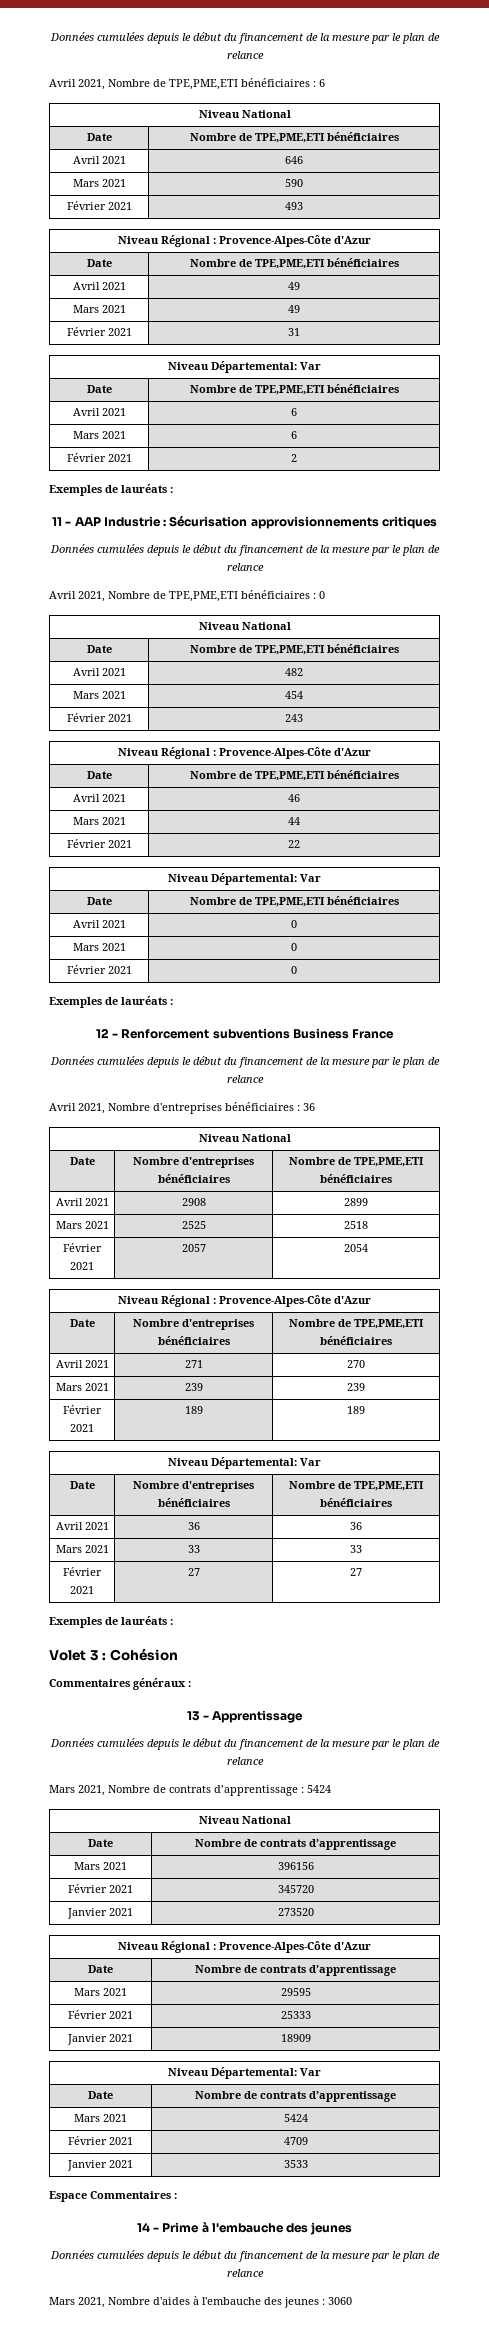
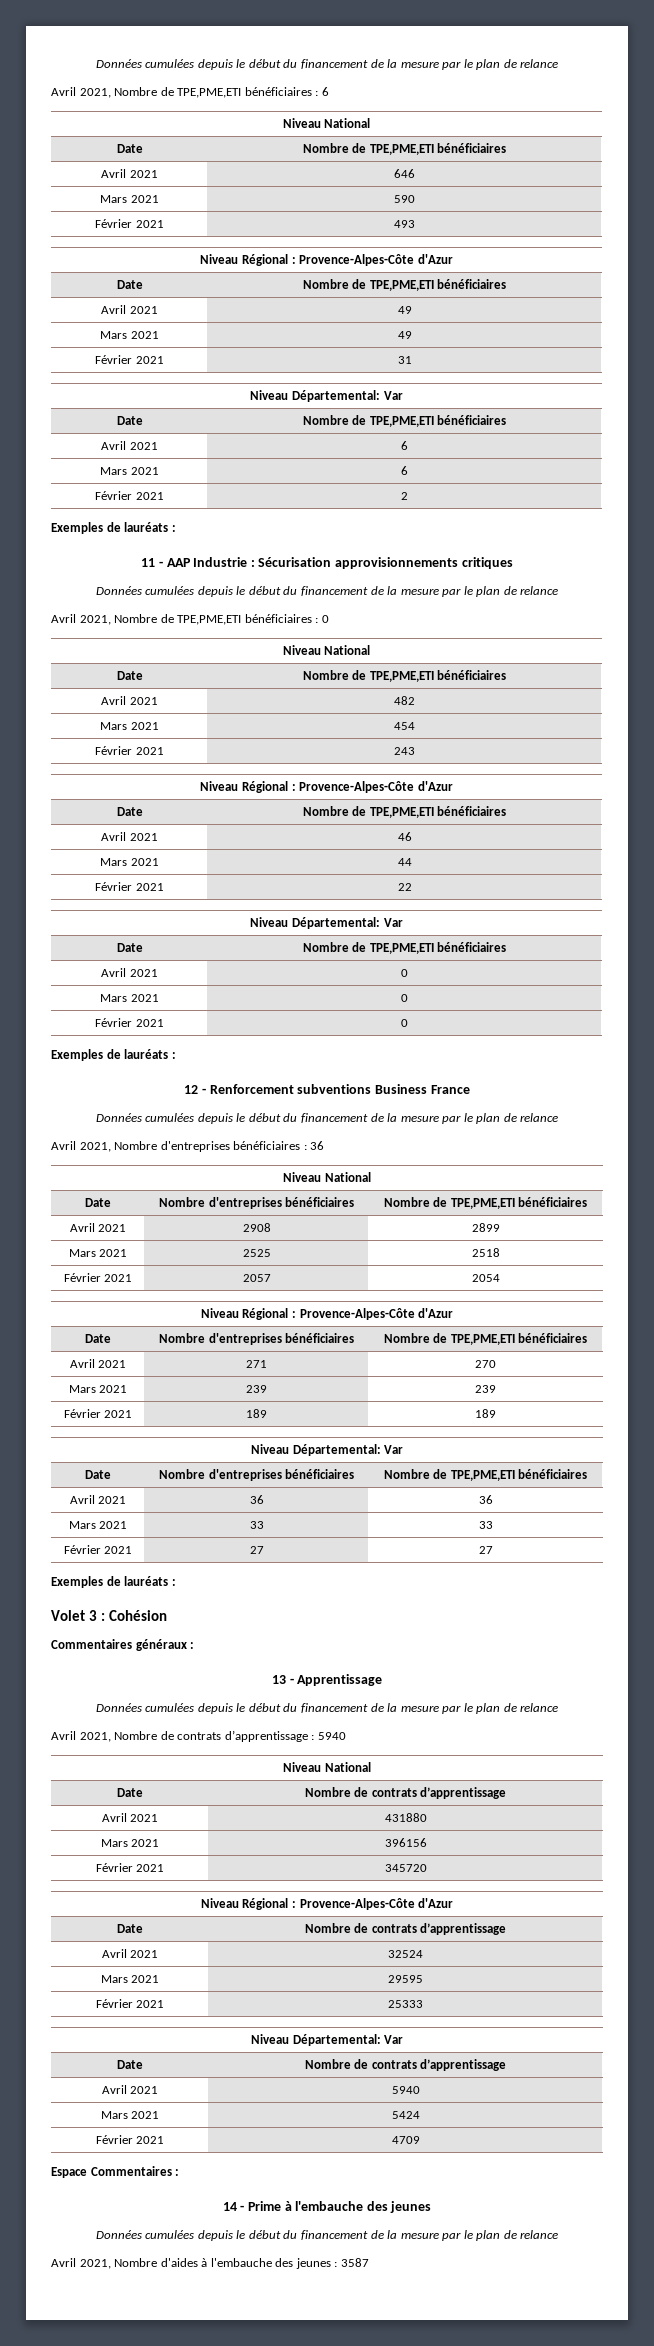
- Mars 2021, Nombre de contrats d’apprentissage : 5424
+ Avril 2021, Nombre de contrats d’apprentissage : 5940
+ Avril 2021 | 431880
- Janvier 2021 | 273520
+ Avril 2021 | 32524
- Janvier 2021 | 18909
+ Avril 2021 | 5940
- Janvier 2021 | 3533
- Mars 2021, Nombre d'aides à l'embauche des jeunes : 3060
+ Avril 2021, Nombre d'aides à l'embauche des jeunes : 3587

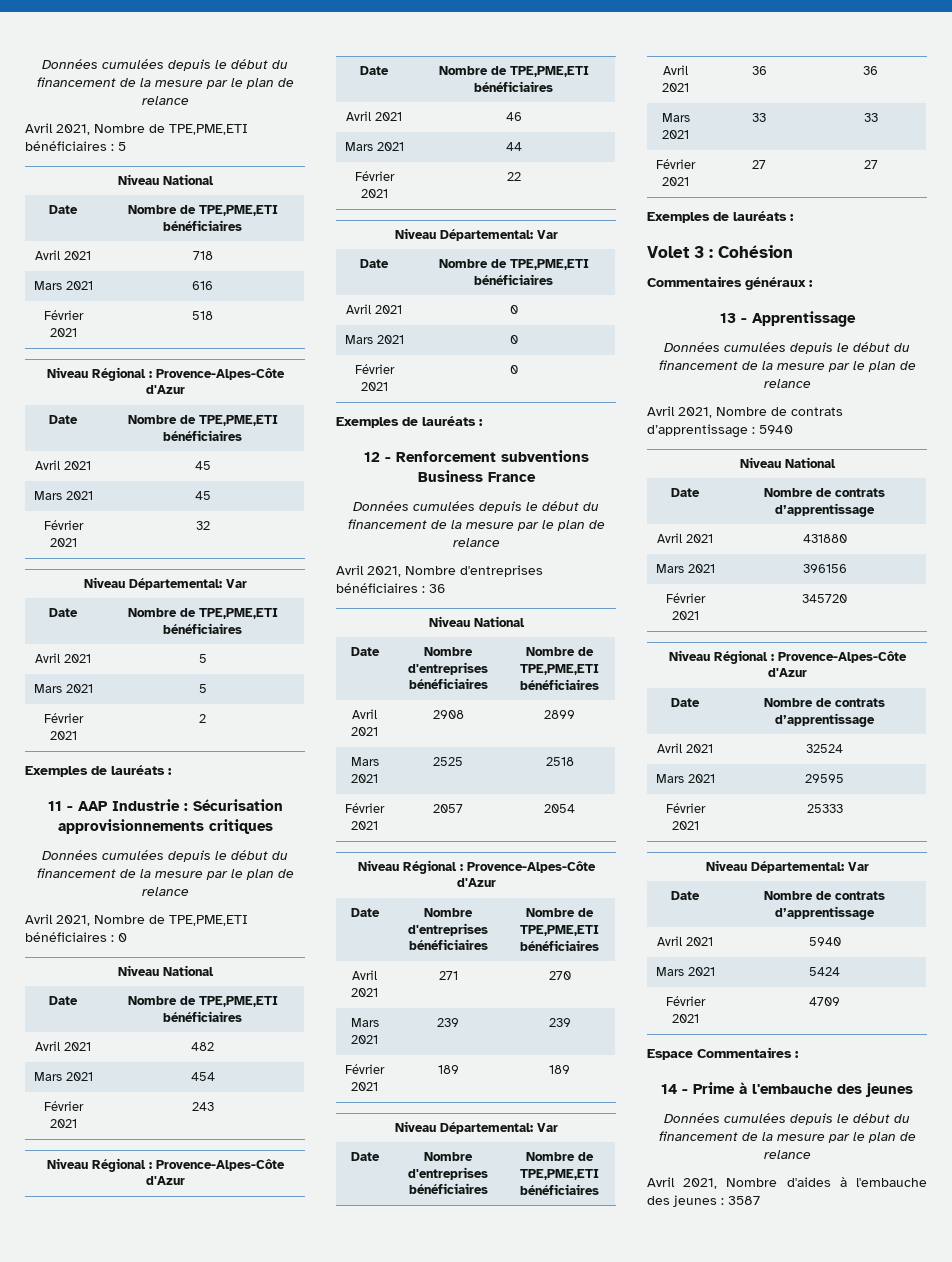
- Avril 2021, Nombre de TPE,PME,ETI bénéficiaires : 6
+ Avril 2021, Nombre de TPE,PME,ETI bénéficiaires : 5
  Niveau National
  Date | Nombre de TPE,PME,ETI bénéficiaires
- Avril 2021 | 646
- Mars 2021 | 590
- Février 2021 | 493
+ Avril 2021 | 718
+ Mars 2021 | 616
+ Février 2021 | 518
- Avril 2021 | 49
- Mars 2021 | 49
- Février 2021 | 31
+ Avril 2021 | 45
+ Mars 2021 | 45
+ Février 2021 | 32
- Avril 2021 | 6
- Mars 2021 | 6
+ Avril 2021 | 5
+ Mars 2021 | 5

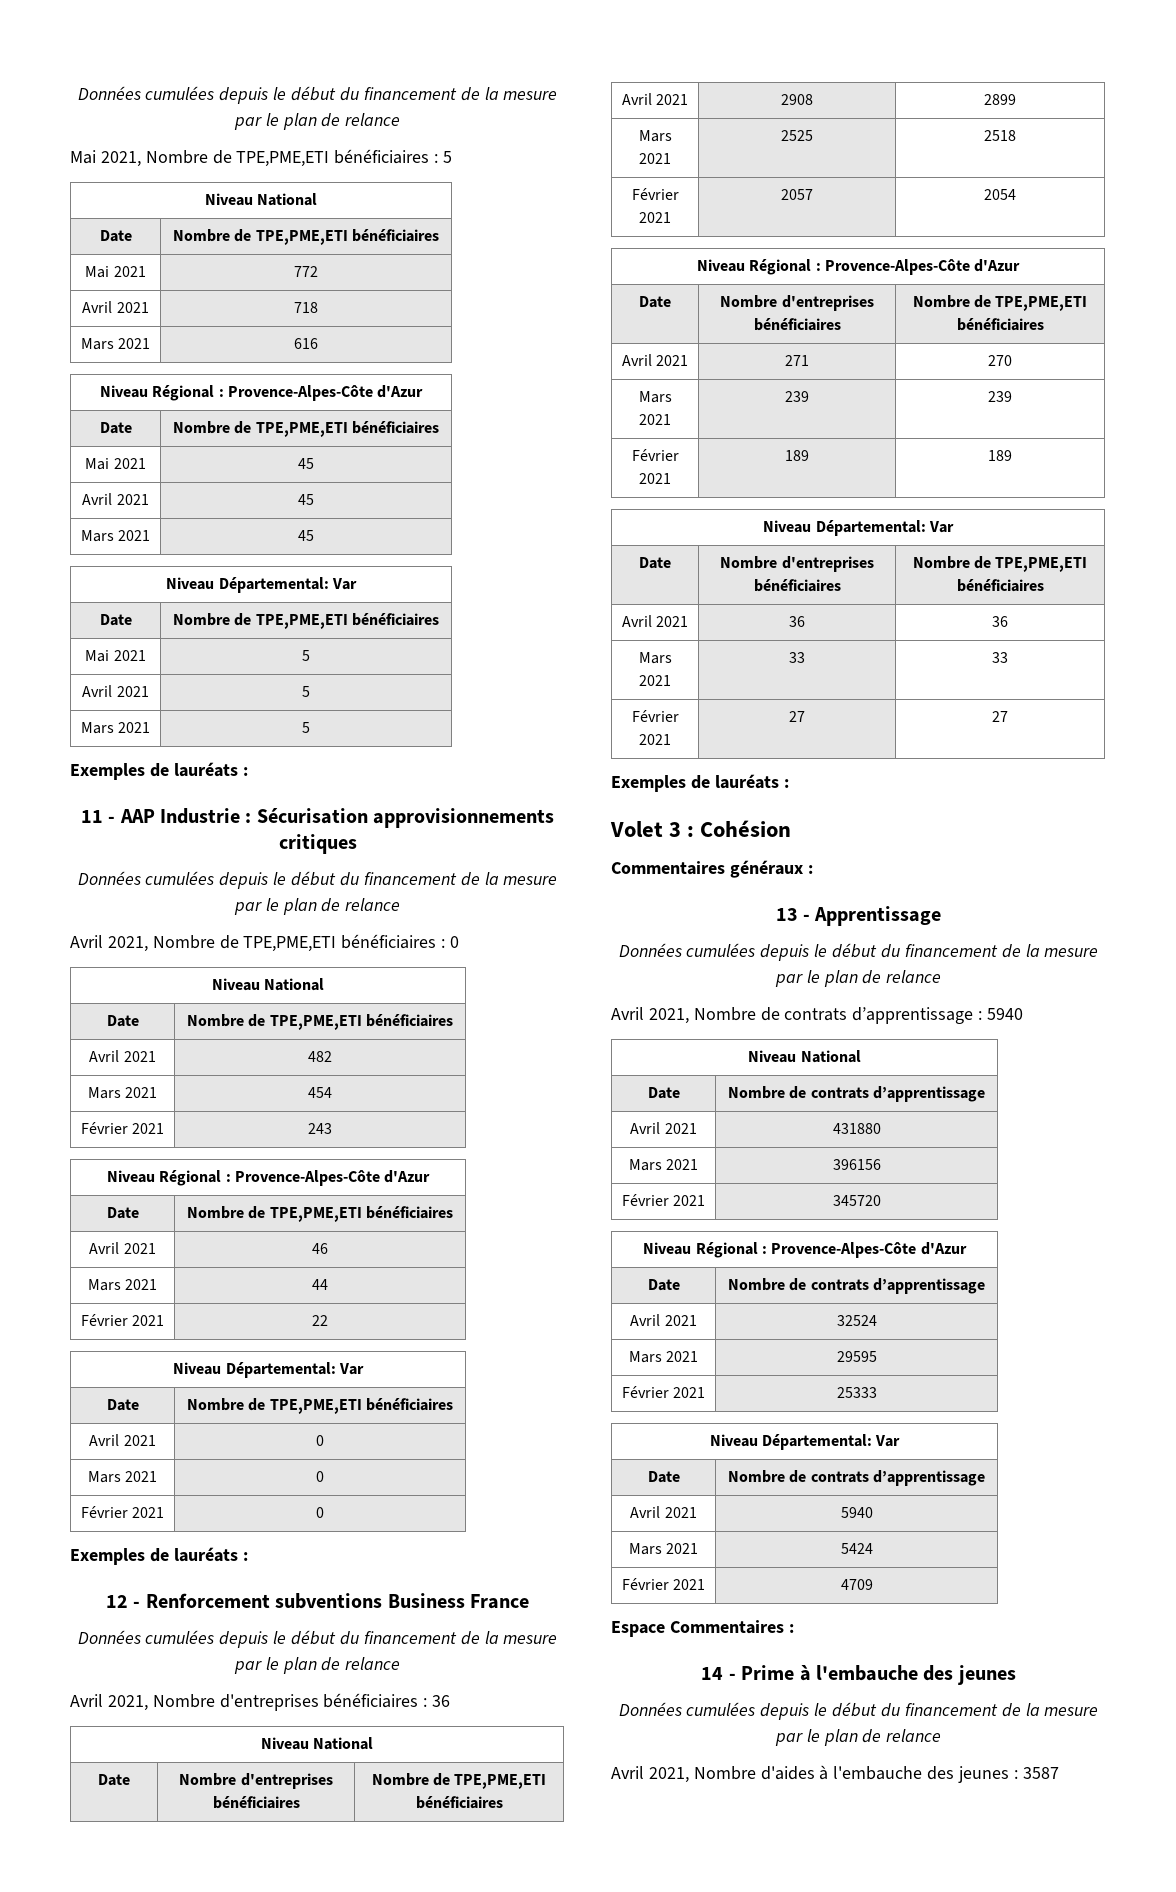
- Avril 2021, Nombre de TPE,PME,ETI bénéficiaires : 5
+ Mai 2021, Nombre de TPE,PME,ETI bénéficiaires : 5
+ Mai 2021 | 772
- Février 2021 | 518
+ Mai 2021 | 45
  Mars 2021 | 45
- Février 2021 | 32
  Niveau Départemental: Var
  Date | Nombre de TPE,PME,ETI bénéficiaires
+ Mai 2021 | 5
- Février 2021 | 2

